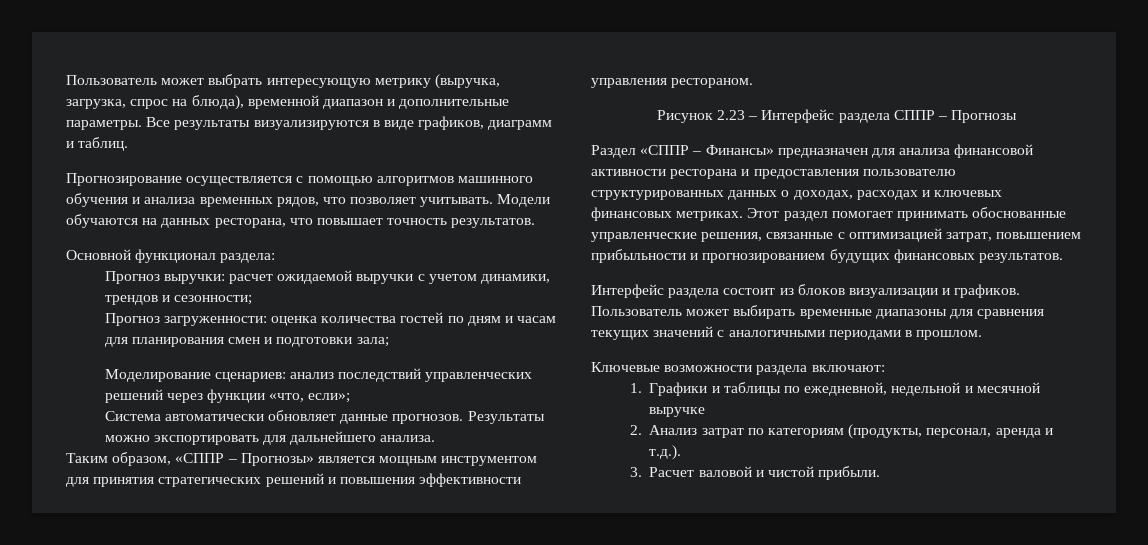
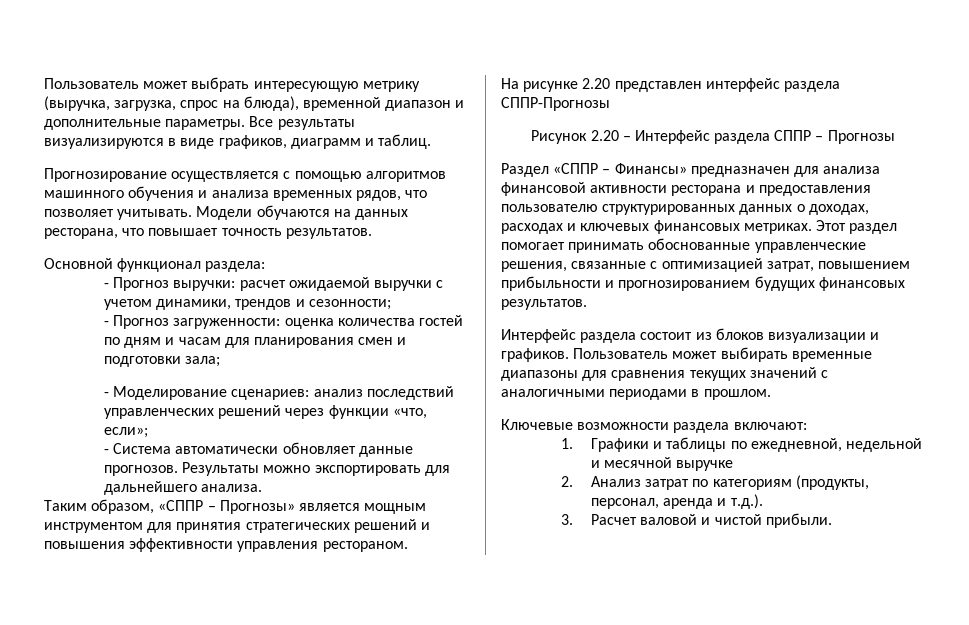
- Прогноз выручки: расчет ожидаемой выручки с учетом динамики, трендов и сезонности;
+ - Прогноз выручки: расчет ожидаемой выручки с учетом динамики, трендов и сезонности;
- Прогноз загруженности: оценка количества гостей по дням и часам для планирования смен и подготовки зала;
+ - Прогноз загруженности: оценка количества гостей по дням и часам для планирования смен и подготовки зала;
- Моделирование сценариев: анализ последствий управленческих решений через функции «что, если»;
+ - Моделирование сценариев: анализ последствий управленческих решений через функции «что, если»;
- Система автоматически обновляет данные прогнозов.
+ - Система автоматически обновляет данные прогнозов.
+ На рисунке 2.20 представлен интерфейс раздела СППР-Прогнозы
- Рисунок 2.23 – Интерфейс раздела СППР – Прогнозы
+ Рисунок 2.20 – Интерфейс раздела СППР – Прогнозы

